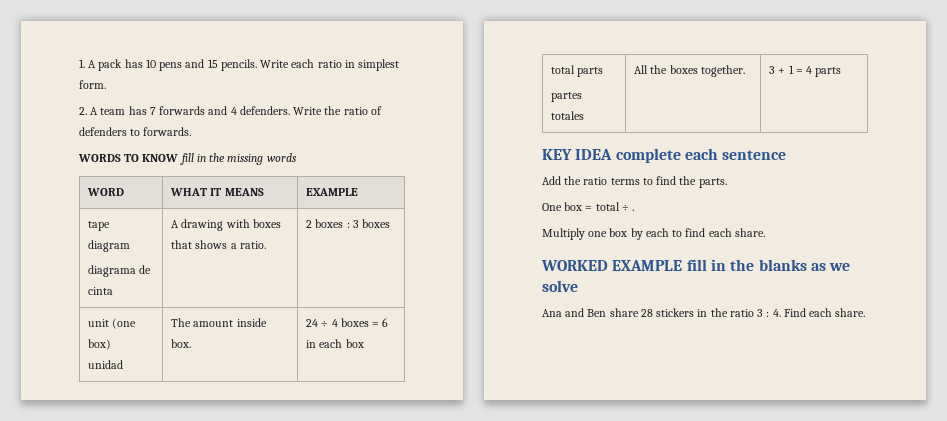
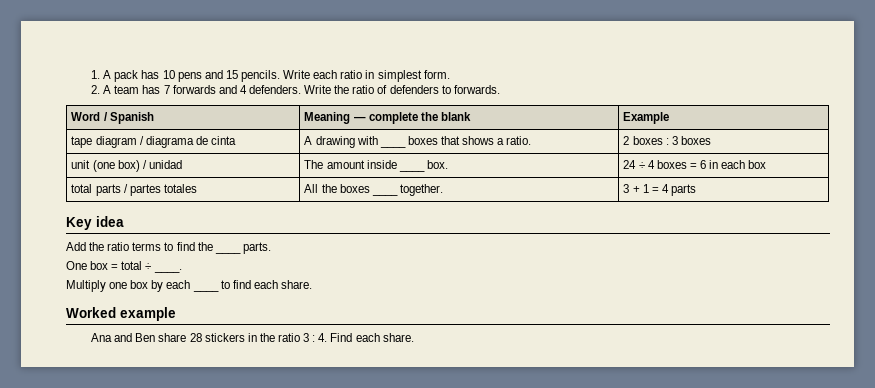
- WORDS TO KNOW fill in the missing words
- WORD | WHAT IT MEANS | EXAMPLE
+ Word / Spanish | Meaning — complete the blank | Example
- tape diagram
- diagrama de cinta | A drawing with boxes that shows a ratio. | 2 boxes : 3 boxes
+ tape diagram / diagrama de cinta | A drawing with ____ boxes that shows a ratio. | 2 boxes : 3 boxes
- unit (one box)
- unidad | The amount inside box. | 24 ÷ 4 boxes = 6 in each box
+ unit (one box) / unidad | The amount inside ____ box. | 24 ÷ 4 boxes = 6 in each box
- total parts
- partes totales | All the boxes together. | 3 + 1 = 4 parts
+ total parts / partes totales | All the boxes ____ together. | 3 + 1 = 4 parts
- KEY IDEA complete each sentence
+ Key idea
- Add the ratio terms to find the parts.
+ Add the ratio terms to find the ____ parts.
- One box = total ÷ .
+ One box = total ÷ ____.
- Multiply one box by each to find each share.
+ Multiply one box by each ____ to find each share.
- WORKED EXAMPLE fill in the blanks as we solve
+ Worked example

